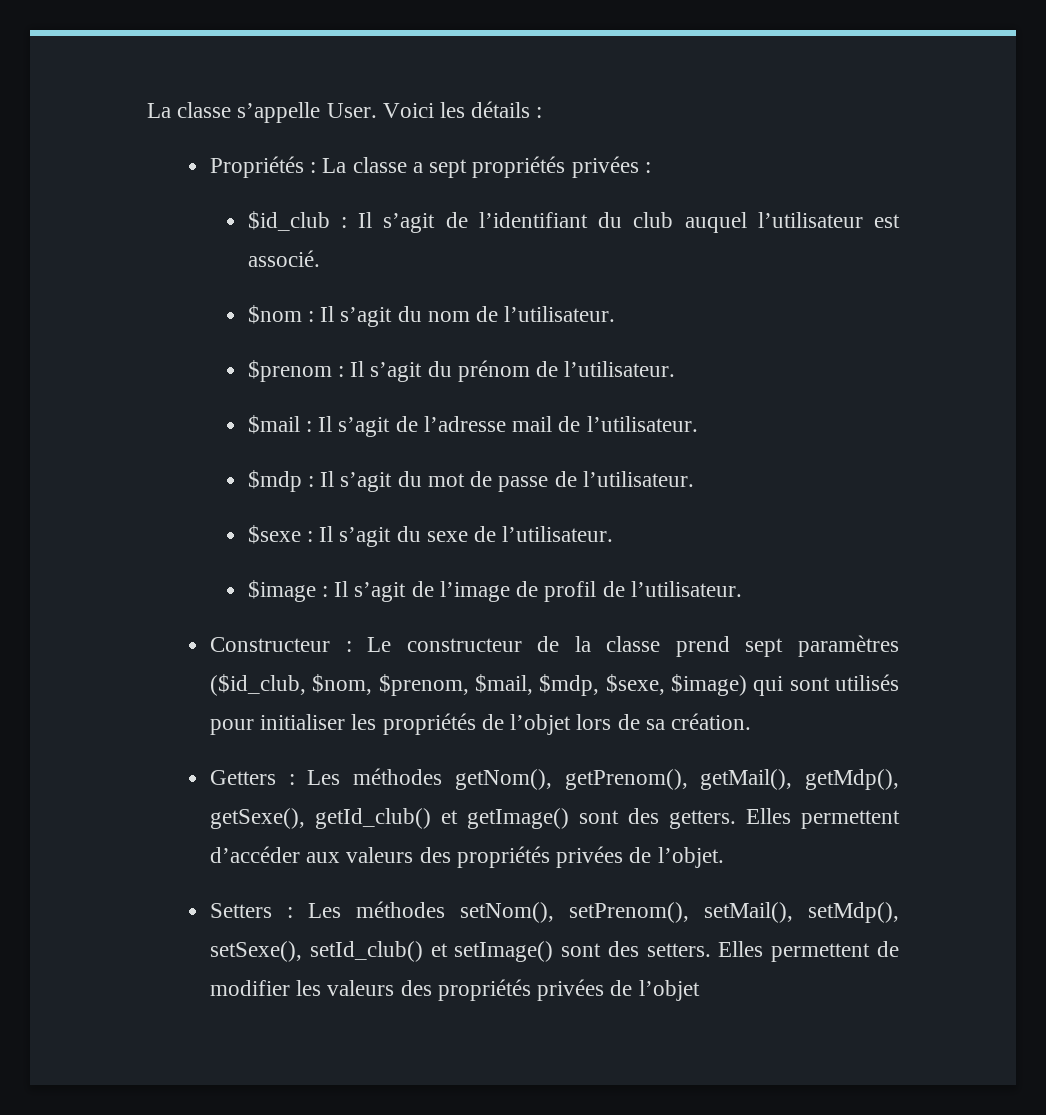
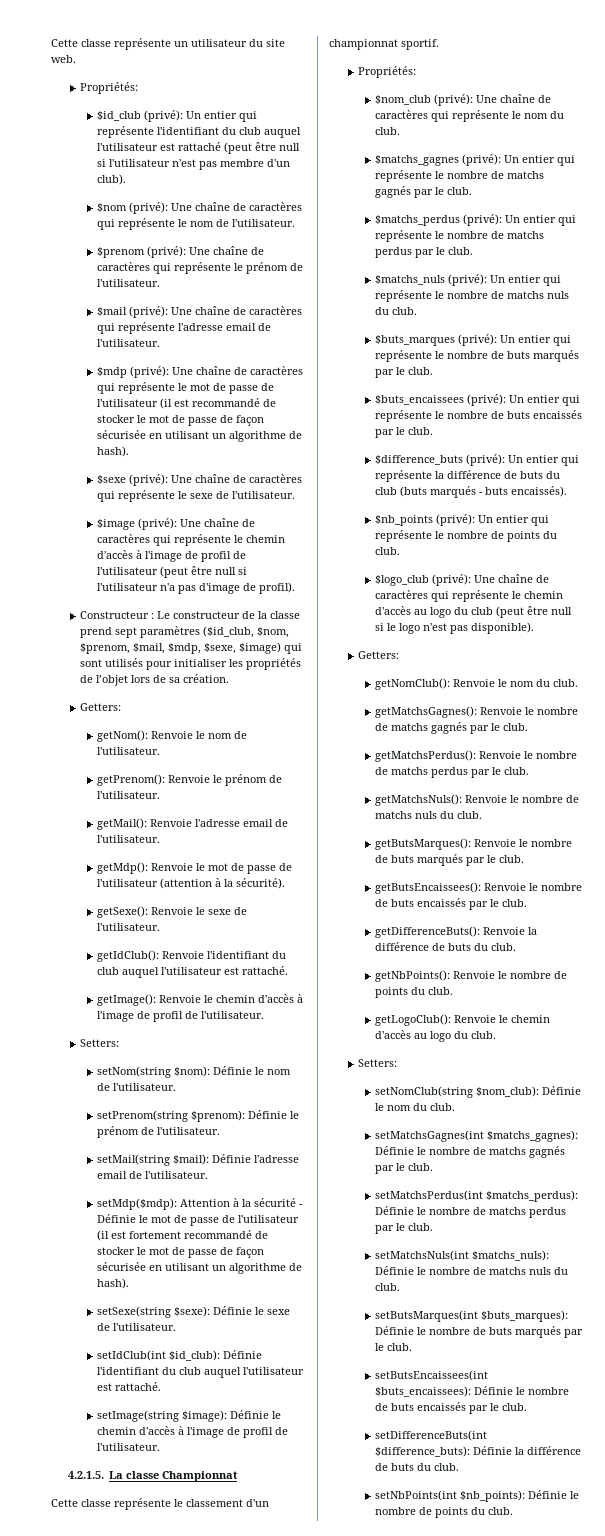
- La classe s’appelle User. Voici les détails :
- Propriétés : La classe a sept propriétés privées :
- $id_club : Il s’agit de l’identifiant du club auquel l’utilisateur est associé.
- $nom : Il s’agit du nom de l’utilisateur.
- $prenom : Il s’agit du prénom de l’utilisateur.
- $mail : Il s’agit de l’adresse mail de l’utilisateur.
- $mdp : Il s’agit du mot de passe de l’utilisateur.
- $sexe : Il s’agit du sexe de l’utilisateur.
- $image : Il s’agit de l’image de profil de l’utilisateur.
+ Cette classe représente un utilisateur du site web.
+ Propriétés:
+ $id_club (privé): Un entier qui représente l'identifiant du club auquel l'utilisateur est rattaché (peut être null si l'utilisateur n'est pas membre d'un club).
+ $nom (privé): Une chaîne de caractères qui représente le nom de l'utilisateur.
+ $prenom (privé): Une chaîne de caractères qui représente le prénom de l'utilisateur.
+ $mail (privé): Une chaîne de caractères qui représente l'adresse email de l'utilisateur.
+ $mdp (privé): Une chaîne de caractères qui représente le mot de passe de l'utilisateur (il est recommandé de stocker le mot de passe de façon sécurisée en utilisant un algorithme de hash).
+ $sexe (privé): Une chaîne de caractères qui représente le sexe de l'utilisateur.
+ $image (privé): Une chaîne de caractères qui représente le chemin d'accès à l'image de profil de l'utilisateur (peut être null si l'utilisateur n'a pas d'image de profil).
  Constructeur : Le constructeur de la classe prend sept paramètres ($id_club, $nom, $prenom, $mail, $mdp, $sexe, $image) qui sont utilisés pour initialiser les propriétés de l’objet lors de sa création.
- Getters : Les méthodes getNom(), getPrenom(), getMail(), getMdp(), getSexe(), getId_club() et getImage() sont des getters. Elles permettent d’accéder aux valeurs des propriétés privées de l’objet.
- Setters : Les méthodes setNom(), setPrenom(), setMail(), setMdp(), setSexe(), setId_club() et setImage() sont des setters. Elles permettent de modifier les valeurs des propriétés privées de l’objet
+ Getters:
+ getNom(): Renvoie le nom de l'utilisateur.
+ getPrenom(): Renvoie le prénom de l'utilisateur.
+ getMail(): Renvoie l'adresse email de l'utilisateur.
+ getMdp(): Renvoie le mot de passe de l'utilisateur (attention à la sécurité).
+ getSexe(): Renvoie le sexe de l'utilisateur.
+ getIdClub(): Renvoie l'identifiant du club auquel l'utilisateur est rattaché.
+ getImage(): Renvoie le chemin d'accès à l'image de profil de l'utilisateur.
+ Setters:
+ setNom(string $nom): Définie le nom de l'utilisateur.
+ setPrenom(string $prenom): Définie le prénom de l'utilisateur.
+ setMail(string $mail): Définie l'adresse email de l'utilisateur.
+ setMdp($mdp): Attention à la sécurité - Définie le mot de passe de l'utilisateur (il est fortement recommandé de stocker le mot de passe de façon sécurisée en utilisant un algorithme de hash).
+ setSexe(string $sexe): Définie le sexe de l'utilisateur.
+ setIdClub(int $id_club): Définie l'identifiant du club auquel l'utilisateur est rattaché.
+ setImage(string $image): Définie le chemin d'accès à l'image de profil de l'utilisateur.
+ 4.2.1.5. La classe Championnat
+ Cette classe représente le classement d'un championnat sportif.
+ Propriétés:
+ $nom_club (privé): Une chaîne de caractères qui représente le nom du club.
+ $matchs_gagnes (privé): Un entier qui représente le nombre de matchs gagnés par le club.
+ $matchs_perdus (privé): Un entier qui représente le nombre de matchs perdus par le club.
+ $matchs_nuls (privé): Un entier qui représente le nombre de matchs nuls du club.
+ $buts_marques (privé): Un entier qui représente le nombre de buts marqués par le club.
+ $buts_encaissees (privé): Un entier qui représente le nombre de buts encaissés par le club.
+ $difference_buts (privé): Un entier qui représente la différence de buts du club (buts marqués - buts encaissés).
+ $nb_points (privé): Un entier qui représente le nombre de points du club.
+ $logo_club (privé): Une chaîne de caractères qui représente le chemin d'accès au logo du club (peut être null si le logo n'est pas disponible).
+ Getters:
+ getNomClub(): Renvoie le nom du club.
+ getMatchsGagnes(): Renvoie le nombre de matchs gagnés par le club.
+ getMatchsPerdus(): Renvoie le nombre de matchs perdus par le club.
+ getMatchsNuls(): Renvoie le nombre de matchs nuls du club.
+ getButsMarques(): Renvoie le nombre de buts marqués par le club.
+ getButsEncaissees(): Renvoie le nombre de buts encaissés par le club.
+ getDifferenceButs(): Renvoie la différence de buts du club.
+ getNbPoints(): Renvoie le nombre de points du club.
+ getLogoClub(): Renvoie le chemin d'accès au logo du club.
+ Setters:
+ setNomClub(string $nom_club): Définie le nom du club.
+ setMatchsGagnes(int $matchs_gagnes): Définie le nombre de matchs gagnés par le club.
+ setMatchsPerdus(int $matchs_perdus): Définie le nombre de matchs perdus par le club.
+ setMatchsNuls(int $matchs_nuls): Définie le nombre de matchs nuls du club.
+ setButsMarques(int $buts_marques): Définie le nombre de buts marqués par le club.
+ setButsEncaissees(int $buts_encaissees): Définie le nombre de buts encaissés par le club.
+ setDifferenceButs(int $difference_buts): Définie la différence de buts du club.
+ setNbPoints(int $nb_points): Définie le nombre de points du club.

